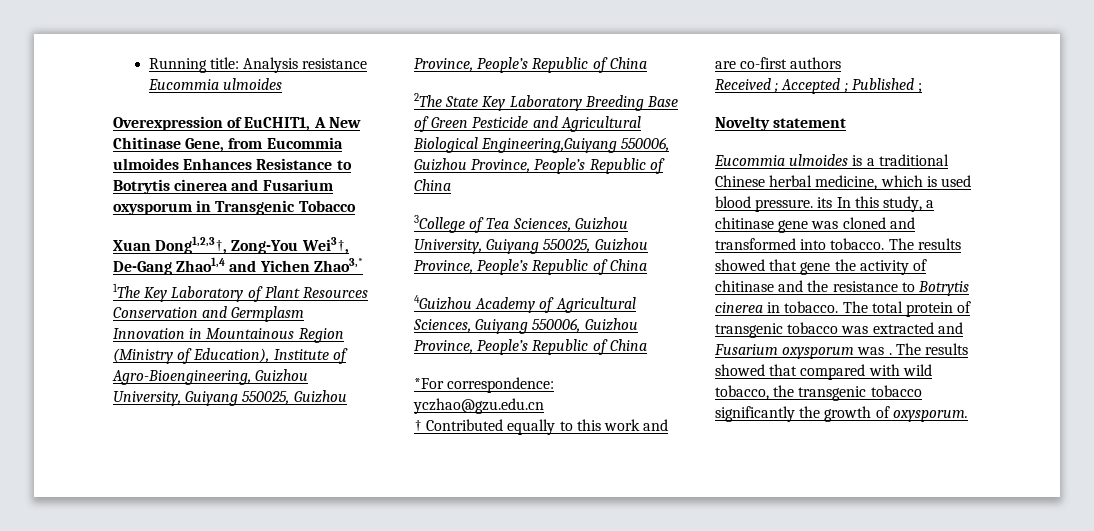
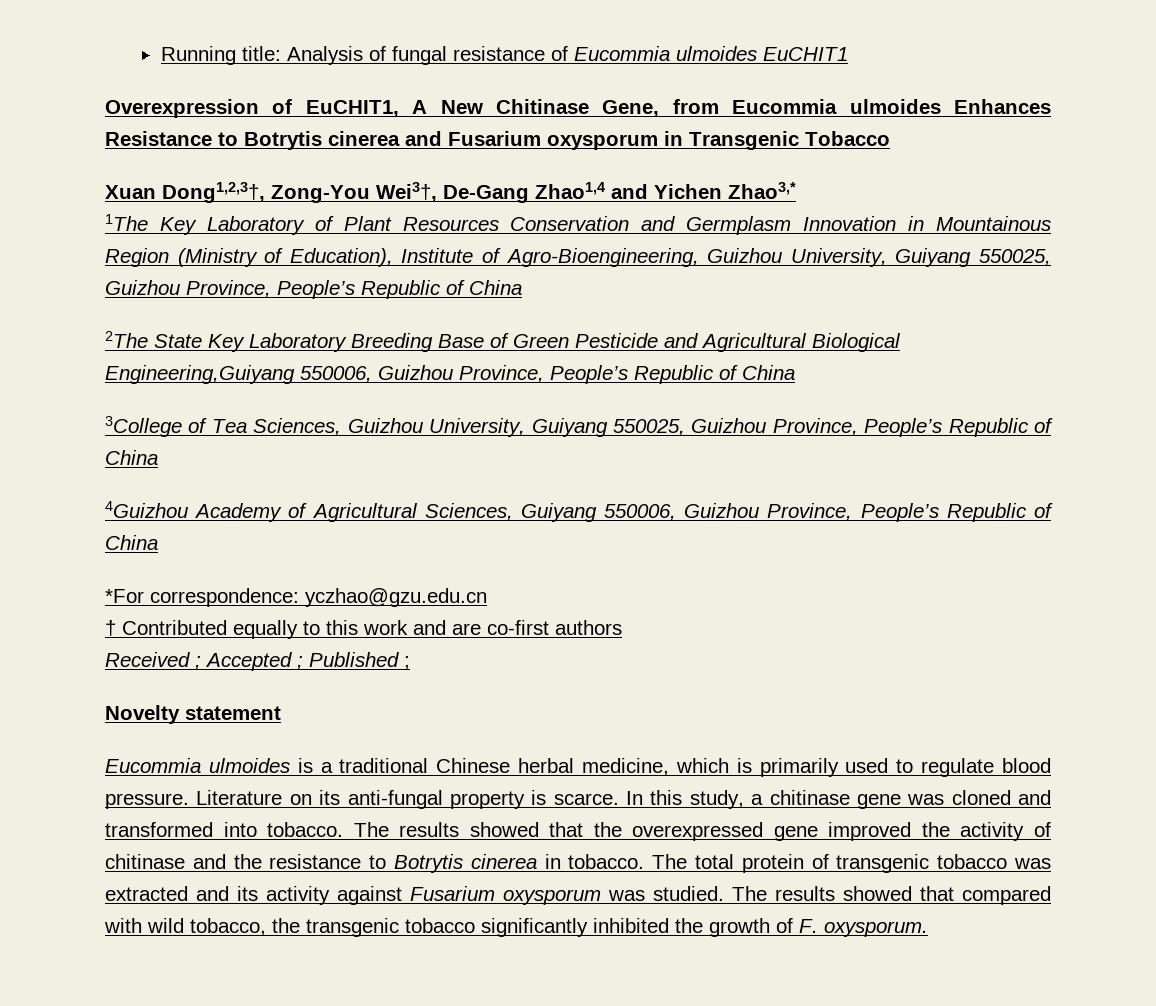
- Running title: Analysis resistance Eucommia ulmoides
+ Running title: Analysis of fungal resistance of Eucommia ulmoides EuCHIT1
- Eucommia ulmoides is a traditional Chinese herbal medicine, which is used blood pressure. its In this study, a chitinase gene was cloned and transformed into tobacco.
+ Eucommia ulmoides is a traditional Chinese herbal medicine, which is primarily used to regulate blood pressure. Literature on its anti-fungal property is scarce. In this study, a chitinase gene was cloned and transformed into tobacco.
- The results showed that gene the activity of chitinase and the resistance to Botrytis cinerea in tobacco.
+ The results showed that the overexpressed gene improved the activity of chitinase and the resistance to Botrytis cinerea in tobacco.
- The total protein of transgenic tobacco was extracted and Fusarium oxysporum was .
+ The total protein of transgenic tobacco was extracted and its activity against Fusarium oxysporum was studied.
- The results showed that compared with wild tobacco, the transgenic tobacco significantly the growth of oxysporum.
+ The results showed that compared with wild tobacco, the transgenic tobacco significantly inhibited the growth of F. oxysporum.

